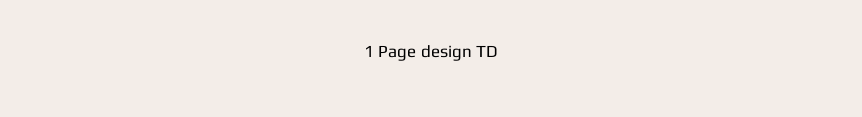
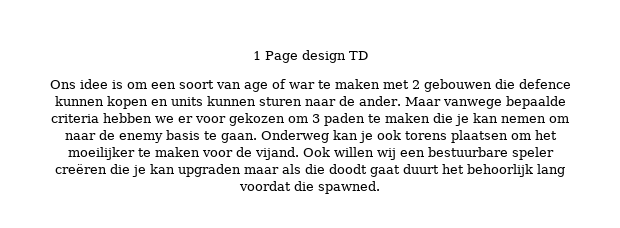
+ Ons idee is om een soort van age of war te maken met 2 gebouwen die defence kunnen kopen en units kunnen sturen naar de ander. Maar vanwege bepaalde criteria hebben we er voor gekozen om 3 paden te maken die je kan nemen om naar de enemy basis te gaan. Onderweg kan je ook torens plaatsen om het moeilijker te maken voor de vijand. Ook willen wij een bestuurbare speler creëren die je kan upgraden maar als die doodt gaat duurt het behoorlijk lang voordat die spawned.

